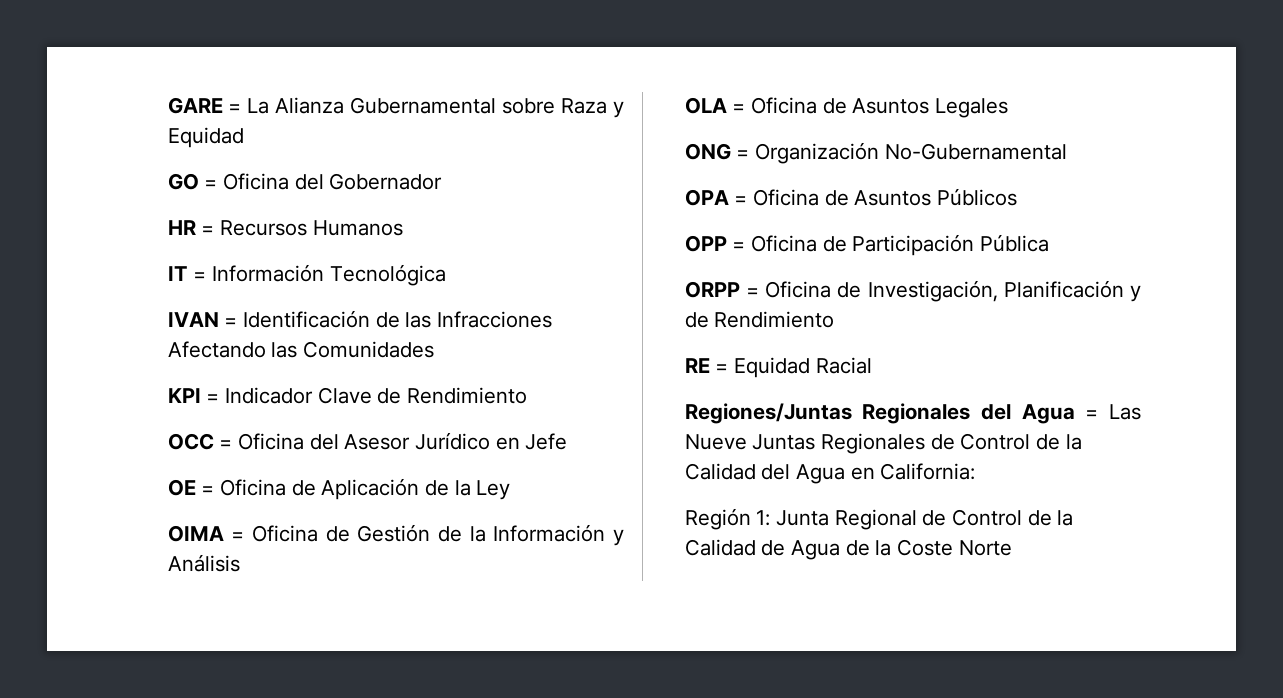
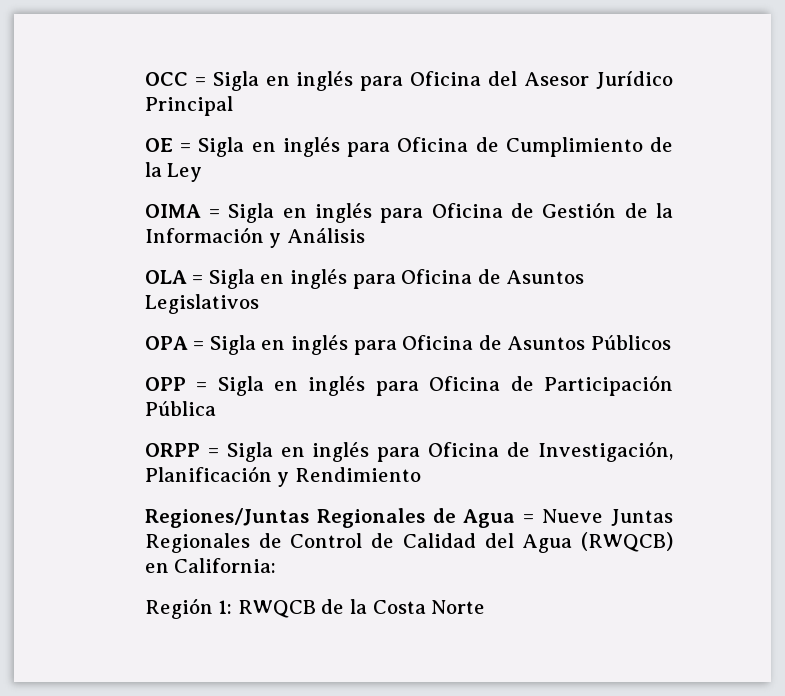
- GARE = La Alianza Gubernamental sobre Raza y Equidad
- GO = Oficina del Gobernador
- HR = Recursos Humanos
- IT = Información Tecnológica
- IVAN = Identificación de las Infracciones Afectando las Comunidades
- KPI = Indicador Clave de Rendimiento
- OCC = Oficina del Asesor Jurídico en Jefe
+ OCC = Sigla en inglés para Oficina del Asesor Jurídico Principal
- OE = Oficina de Aplicación de la Ley
+ OE = Sigla en inglés para Oficina de Cumplimiento de la Ley
- OIMA = Oficina de Gestión de la Información y Análisis
+ OIMA = Sigla en inglés para Oficina de Gestión de la Información y Análisis
- OLA = Oficina de Asuntos Legales
- ONG = Organización No-Gubernamental
- OPA = Oficina de Asuntos Públicos
+ OLA = Sigla en inglés para Oficina de Asuntos Legislativos
+ OPA = Sigla en inglés para Oficina de Asuntos Públicos
- OPP = Oficina de Participación Pública
+ OPP = Sigla en inglés para Oficina de Participación Pública
- ORPP = Oficina de Investigación, Planificación y de Rendimiento
- RE = Equidad Racial
+ ORPP = Sigla en inglés para Oficina de Investigación, Planificación y Rendimiento
- Regiones/Juntas Regionales del Agua = Las Nueve Juntas Regionales de Control de la Calidad del Agua en California:
+ Regiones/Juntas Regionales de Agua = Nueve Juntas Regionales de Control de Calidad del Agua (RWQCB) en California:
- Región 1: Junta Regional de Control de la Calidad de Agua de la Coste Norte
+ Región 1: RWQCB de la Costa Norte

